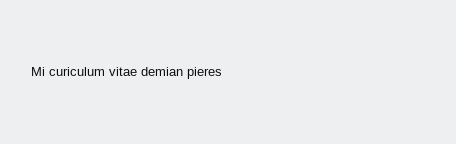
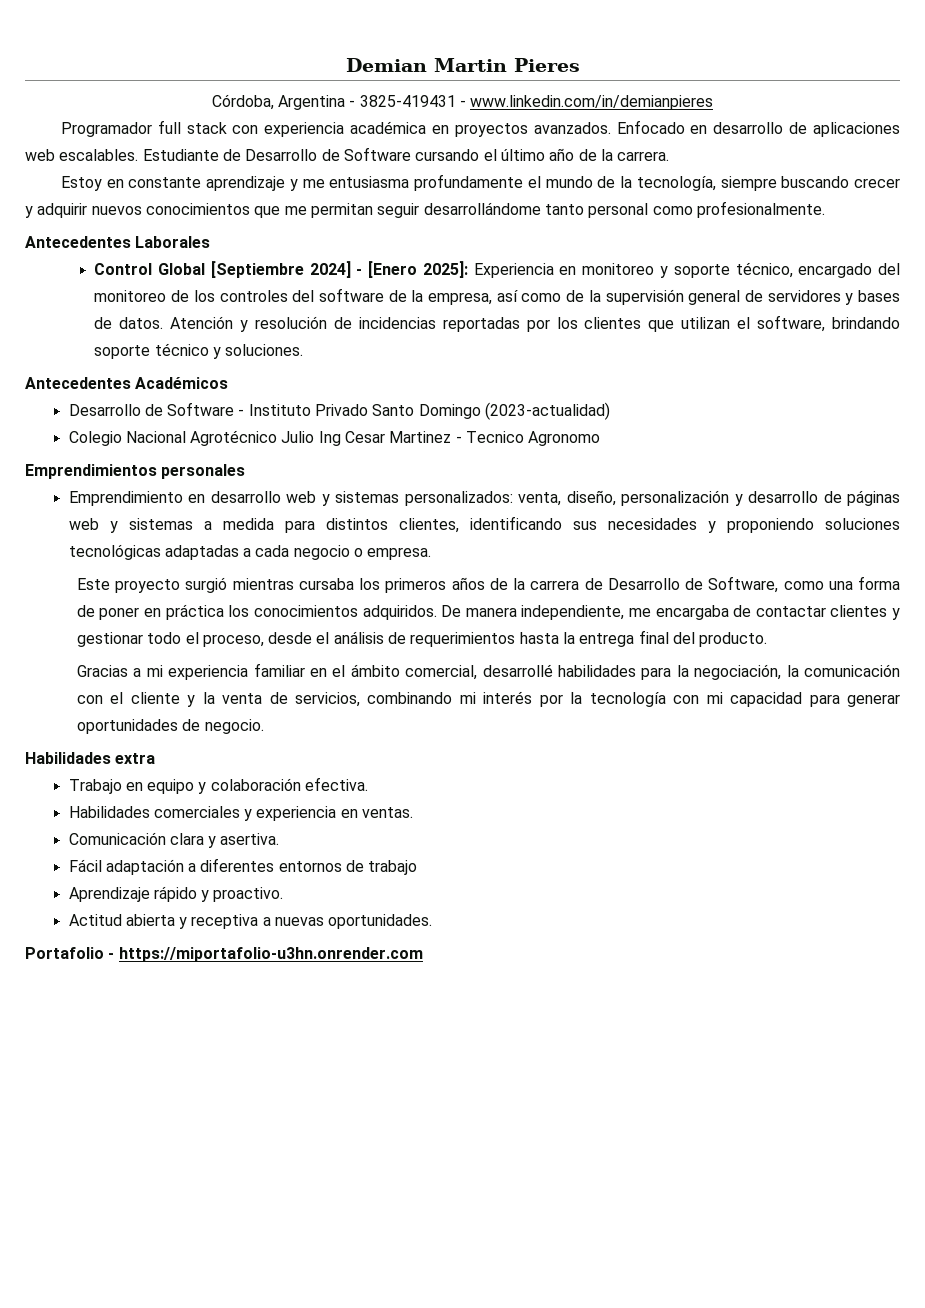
- Mi curiculum vitae demian pieres
+ Demian Martin Pieres
+ Córdoba, Argentina - 3825-419431 - www.linkedin.com/in/demianpieres
+ Programador full stack con experiencia académica en proyectos avanzados. Enfocado en desarrollo de aplicaciones web escalables. Estudiante de Desarrollo de Software cursando el último año de la carrera.
+ Estoy en constante aprendizaje y me entusiasma profundamente el mundo de la tecnología, siempre buscando crecer y adquirir nuevos conocimientos que me permitan seguir desarrollándome tanto personal como profesionalmente.
+ Antecedentes Laborales
+ Control Global [Septiembre 2024] - [Enero 2025]: Experiencia en monitoreo y soporte técnico, encargado del monitoreo de los controles del software de la empresa, así como de la supervisión general de servidores y bases de datos. Atención y resolución de incidencias reportadas por los clientes que utilizan el software, brindando soporte técnico y soluciones.
+ Antecedentes Académicos
+ Desarrollo de Software - Instituto Privado Santo Domingo (2023-actualidad)
+ Colegio Nacional Agrotécnico Julio Ing Cesar Martinez - Tecnico Agronomo
+ Emprendimientos personales
+ Emprendimiento en desarrollo web y sistemas personalizados: venta, diseño, personalización y desarrollo de páginas web y sistemas a medida para distintos clientes, identificando sus necesidades y proponiendo soluciones tecnológicas adaptadas a cada negocio o empresa.
+ Este proyecto surgió mientras cursaba los primeros años de la carrera de Desarrollo de Software, como una forma de poner en práctica los conocimientos adquiridos. De manera independiente, me encargaba de contactar clientes y gestionar todo el proceso, desde el análisis de requerimientos hasta la entrega final del producto.
+ Gracias a mi experiencia familiar en el ámbito comercial, desarrollé habilidades para la negociación, la comunicación con el cliente y la venta de servicios, combinando mi interés por la tecnología con mi capacidad para generar oportunidades de negocio.
+ Habilidades extra
+ Trabajo en equipo y colaboración efectiva.
+ Habilidades comerciales y experiencia en ventas.
+ Comunicación clara y asertiva.
+ Fácil adaptación a diferentes entornos de trabajo
+ Aprendizaje rápido y proactivo.
+ Actitud abierta y receptiva a nuevas oportunidades.
+ Portafolio - https://miportafolio-u3hn.onrender.com

